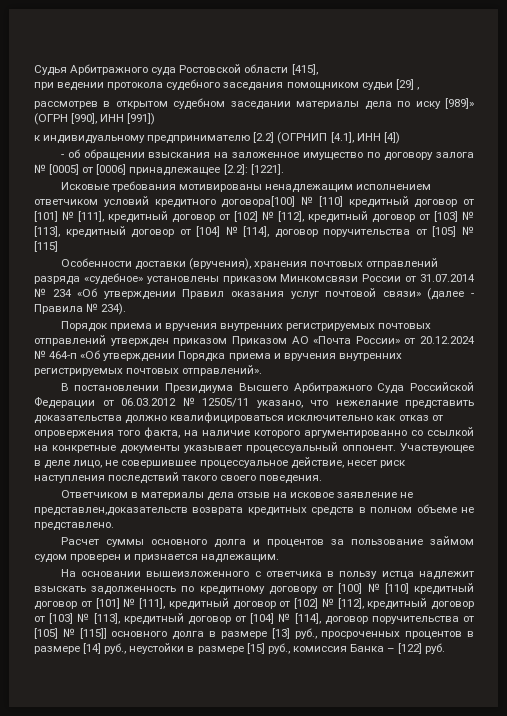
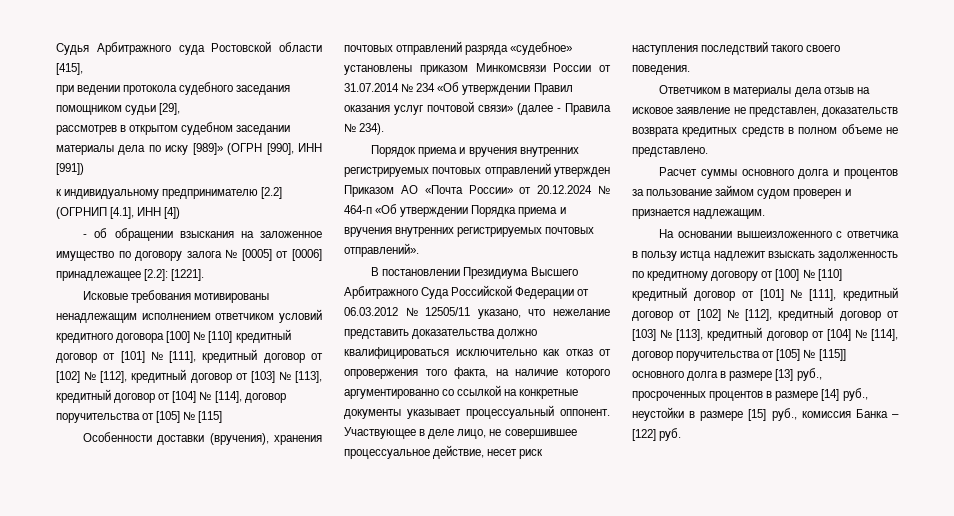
- при ведении протокола судебного заседания помощником судьи [29] ,
+ при ведении протокола судебного заседания помощником судьи [29],
- Исковые требования мотивированы ненадлежащим исполнением ответчиком условий кредитного договора[100] № [110] кредитный договор от [101] № [111], кредитный договор от [102] № [112], кредитный договор от [103] № [113], кредитный договор от [104] № [114], договор поручительства от [105] № [115]
+ Исковые требования мотивированы ненадлежащим исполнением ответчиком условий кредитного договора [100] № [110] кредитный договор от [101] № [111], кредитный договор от [102] № [112], кредитный договор от [103] № [113], кредитный договор от [104] № [114], договор поручительства от [105] № [115]
- Порядок приема и вручения внутренних регистрируемых почтовых отправлений утвержден приказом Приказом АО «Почта России» от 20.12.2024 № 464-п «Об утверждении Порядка приема и вручения внутренних регистрируемых почтовых отправлений».
+ Порядок приема и вручения внутренних регистрируемых почтовых отправлений утвержден Приказом АО «Почта России» от 20.12.2024 № 464-п «Об утверждении Порядка приема и вручения внутренних регистрируемых почтовых отправлений».
- Ответчиком в материалы дела отзыв на исковое заявление не представлен,доказательств возврата кредитных средств в полном объеме не представлено.
+ Ответчиком в материалы дела отзыв на исковое заявление не представлен, доказательств возврата кредитных средств в полном объеме не представлено.

